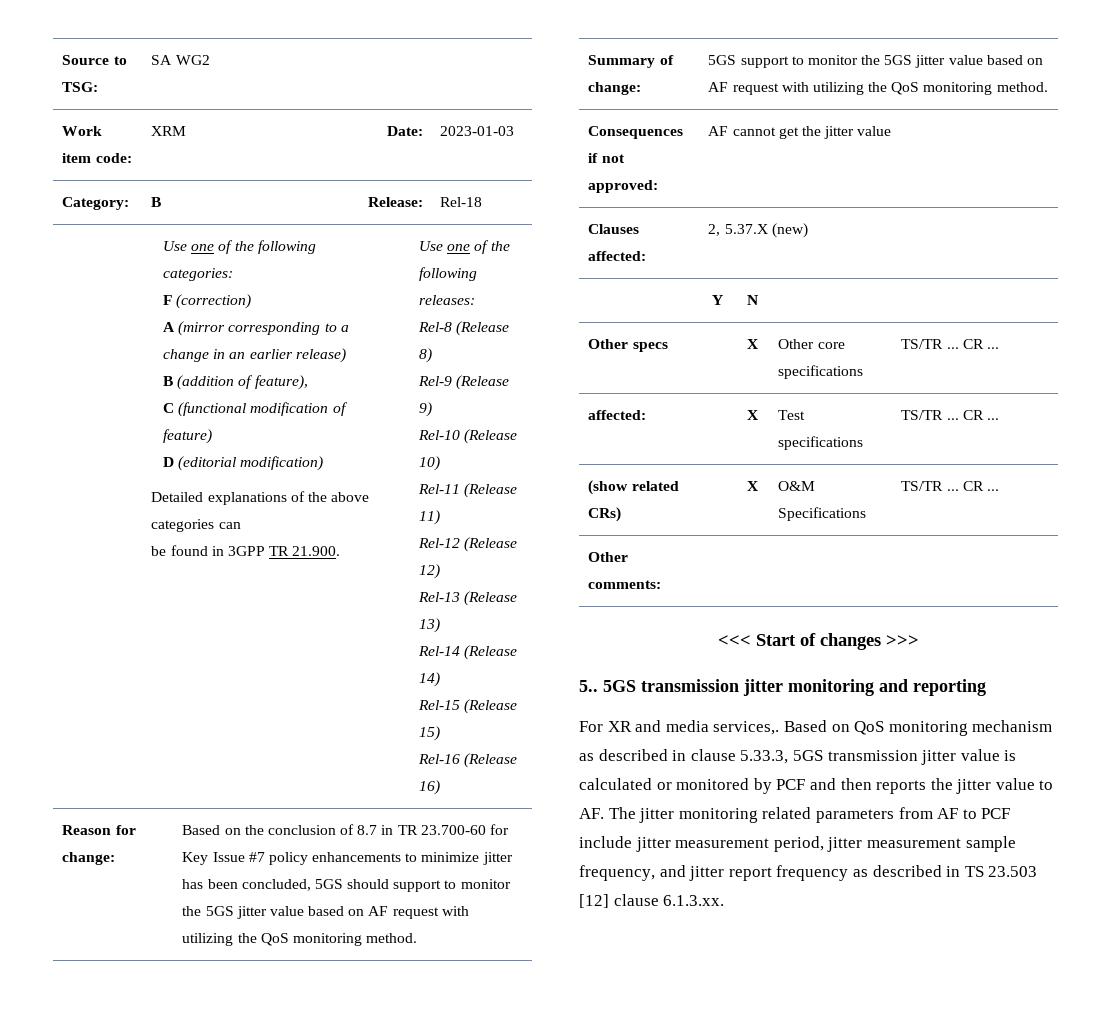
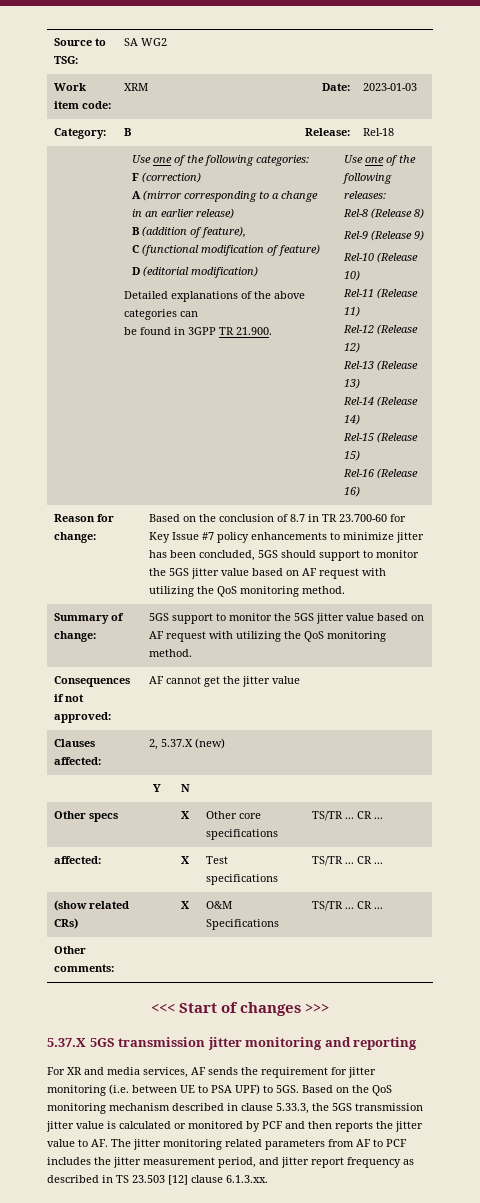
- 5.. 5GS transmission jitter monitoring and reporting
+ 5.37.X 5GS transmission jitter monitoring and reporting
- For XR and media services,. Based on QoS monitoring mechanism as described in clause 5.33.3, 5GS transmission jitter value is calculated or monitored by PCF and then reports the jitter value to AF. The jitter monitoring related parameters from AF to PCF include jitter measurement period, jitter measurement sample frequency, and jitter report frequency as described in TS 23.503 [12] clause 6.1.3.xx.
+ For XR and media services, AF sends the requirement for jitter monitoring (i.e. between UE to PSA UPF) to 5GS. Based on the QoS monitoring mechanism described in clause 5.33.3, the 5GS transmission jitter value is calculated or monitored by PCF and then reports the jitter value to AF. The jitter monitoring related parameters from AF to PCF includes the jitter measurement period, and jitter report frequency as described in TS 23.503 [12] clause 6.1.3.xx.

